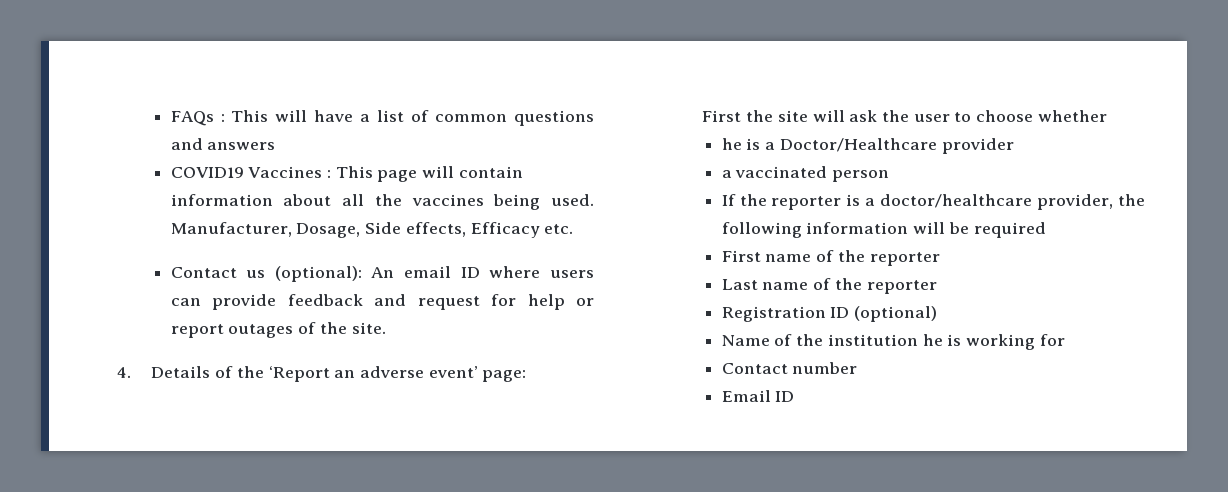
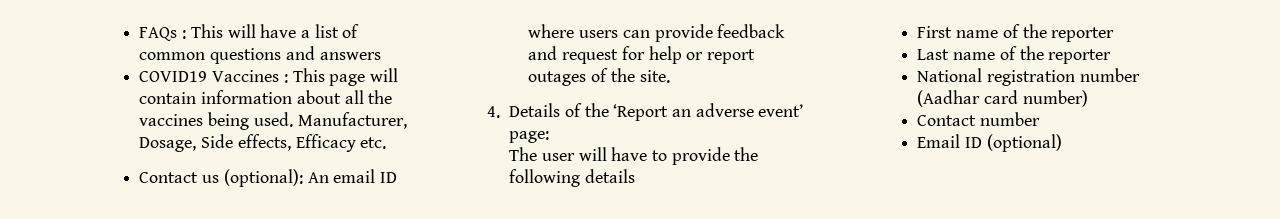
- First the site will ask the user to choose whether
- he is a Doctor/Healthcare provider
- a vaccinated person
- If the reporter is a doctor/healthcare provider, the following information will be required
+ The user will have to provide the following details
- Registration ID (optional)
- Name of the institution he is working for
+ National registration number (Aadhar card number)
- Email ID
+ Email ID (optional)

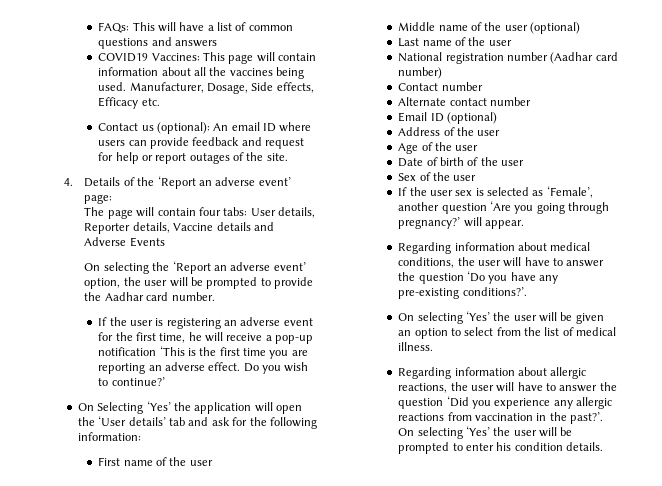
- FAQs : This will have a list of common questions and answers
+ FAQs: This will have a list of common questions and answers
- COVID19 Vaccines : This page will contain information about all the vaccines being used.
+ COVID19 Vaccines: This page will contain information about all the vaccines being used.
- The user will have to provide the following details
- First name of the reporter
+ The page will contain four tabs: User details, Reporter details, Vaccine details and Adverse Events
+ On selecting the ‘Report an adverse event’ option, the user will be prompted to provide the Aadhar card number.
+ If the user is registering an adverse event for the first time, he will receive a pop-up notification ‘This is the first time you are reporting an adverse effect. Do you wish to continue?’
+ On Selecting ‘Yes’ the application will open the ‘User details’ tab and ask for the following information:
+ First name of the user
+ Middle name of the user (optional)
- Last name of the reporter
+ Last name of the user
+ Alternate contact number
+ Address of the user
+ Age of the user
+ Date of birth of the user
+ Sex of the user
+ If the user sex is selected as ‘Female’, another question ‘Are you going through pregnancy?’ will appear.
+ Regarding information about medical conditions, the user will have to answer the question ‘Do you have any pre-existing conditions?’.
+ On selecting ‘Yes’ the user will be given an option to select from the list of medical illness.
+ Regarding information about allergic reactions, the user will have to answer the question ‘Did you experience any allergic reactions from vaccination in the past?’. On selecting ‘Yes’ the user will be prompted to enter his condition details.

